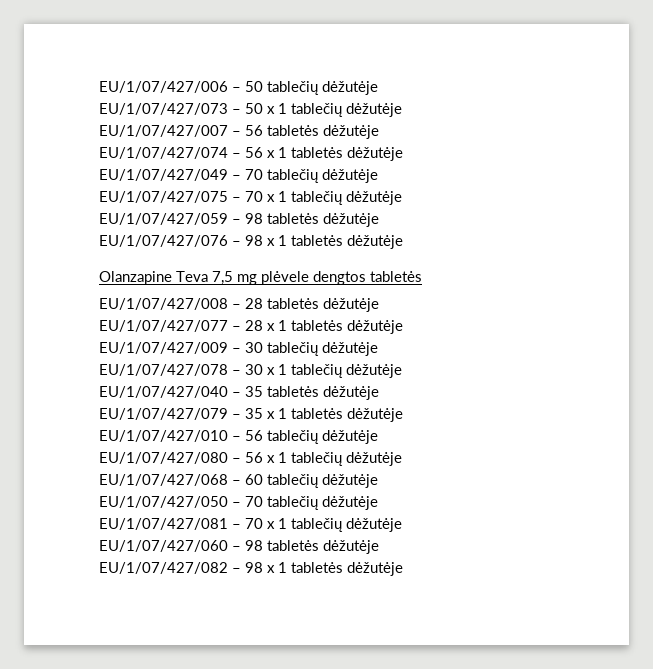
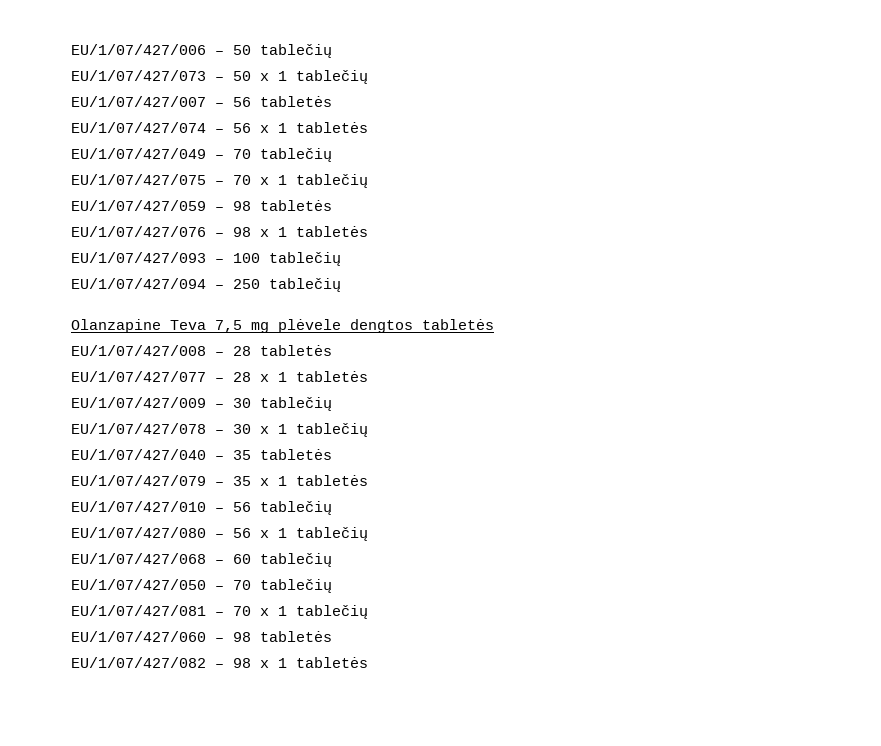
- EU/1/07/427/006 – 50 tablečių dėžutėje
+ EU/1/07/427/006 – 50 tablečių
- EU/1/07/427/073 – 50 x 1 tablečių dėžutėje
+ EU/1/07/427/073 – 50 x 1 tablečių
- EU/1/07/427/007 – 56 tabletės dėžutėje
+ EU/1/07/427/007 – 56 tabletės
- EU/1/07/427/074 – 56 x 1 tabletės dėžutėje
+ EU/1/07/427/074 – 56 x 1 tabletės
- EU/1/07/427/049 – 70 tablečių dėžutėje
+ EU/1/07/427/049 – 70 tablečių
- EU/1/07/427/075 – 70 x 1 tablečių dėžutėje
+ EU/1/07/427/075 – 70 x 1 tablečių
- EU/1/07/427/059 – 98 tabletės dėžutėje
+ EU/1/07/427/059 – 98 tabletės
- EU/1/07/427/076 – 98 x 1 tabletės dėžutėje
+ EU/1/07/427/076 – 98 x 1 tabletės
+ EU/1/07/427/093 – 100 tablečių
+ EU/1/07/427/094 – 250 tablečių
- EU/1/07/427/008 – 28 tabletės dėžutėje
+ EU/1/07/427/008 – 28 tabletės
- EU/1/07/427/077 – 28 x 1 tabletės dėžutėje
+ EU/1/07/427/077 – 28 x 1 tabletės
- EU/1/07/427/009 – 30 tablečių dėžutėje
+ EU/1/07/427/009 – 30 tablečių
- EU/1/07/427/078 – 30 x 1 tablečių dėžutėje
+ EU/1/07/427/078 – 30 x 1 tablečių
- EU/1/07/427/040 – 35 tabletės dėžutėje
+ EU/1/07/427/040 – 35 tabletės
- EU/1/07/427/079 – 35 x 1 tabletės dėžutėje
+ EU/1/07/427/079 – 35 x 1 tabletės
- EU/1/07/427/010 – 56 tablečių dėžutėje
+ EU/1/07/427/010 – 56 tablečių
- EU/1/07/427/080 – 56 x 1 tablečių dėžutėje
+ EU/1/07/427/080 – 56 x 1 tablečių
- EU/1/07/427/068 – 60 tablečių dėžutėje
+ EU/1/07/427/068 – 60 tablečių
- EU/1/07/427/050 – 70 tablečių dėžutėje
+ EU/1/07/427/050 – 70 tablečių
- EU/1/07/427/081 – 70 x 1 tablečių dėžutėje
+ EU/1/07/427/081 – 70 x 1 tablečių
- EU/1/07/427/060 – 98 tabletės dėžutėje
+ EU/1/07/427/060 – 98 tabletės
- EU/1/07/427/082 – 98 x 1 tabletės dėžutėje
+ EU/1/07/427/082 – 98 x 1 tabletės

